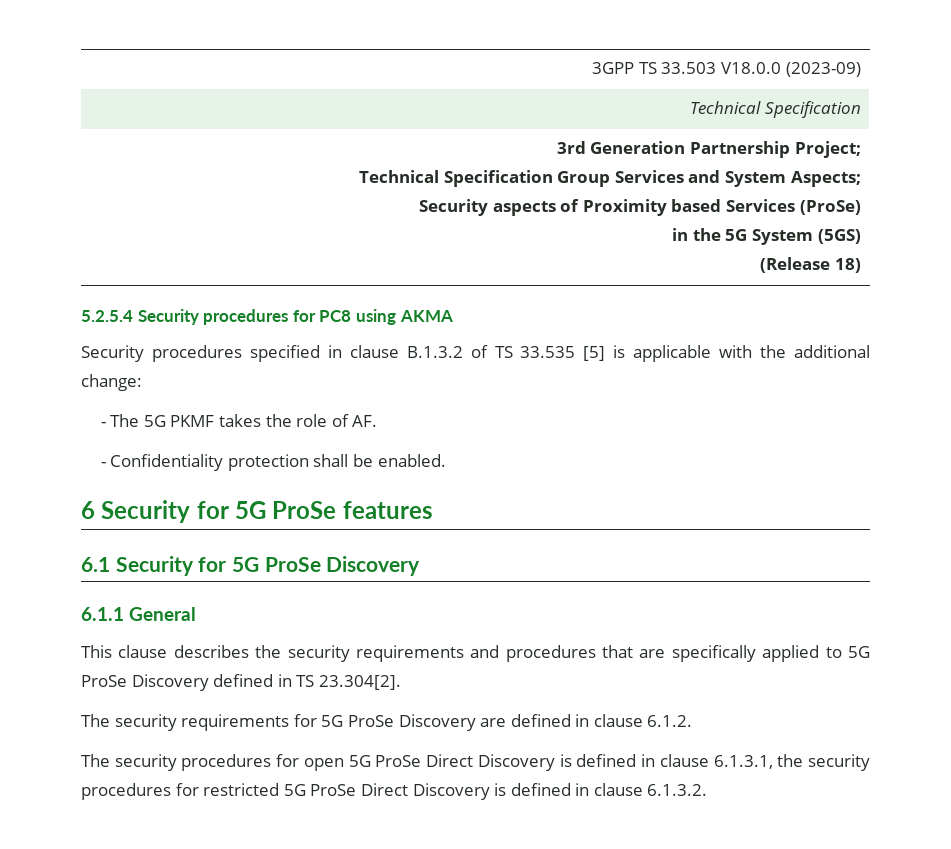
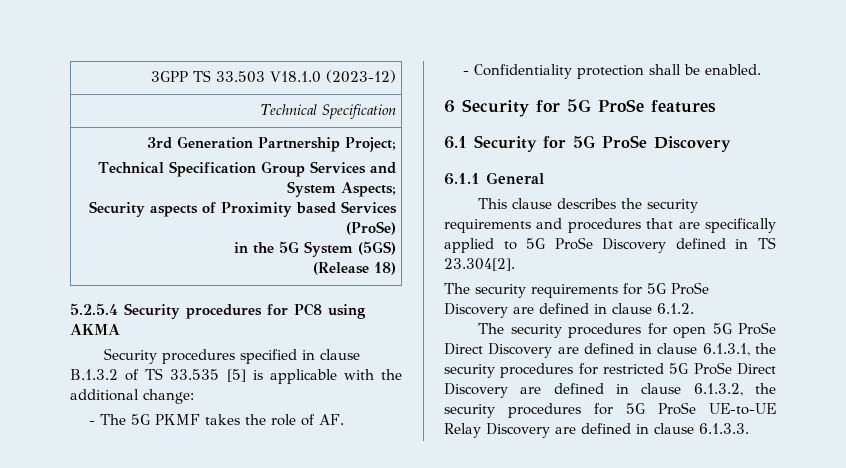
- 3GPP TS 33.503 V18.0.0 (2023-09)
+ 3GPP TS 33.503 V18.1.0 (2023-12)
- The security procedures for open 5G ProSe Direct Discovery is defined in clause 6.1.3.1, the security procedures for restricted 5G ProSe Direct Discovery is defined in clause 6.1.3.2.
+ The security procedures for open 5G ProSe Direct Discovery are defined in clause 6.1.3.1, the security procedures for restricted 5G ProSe Direct Discovery are defined in clause 6.1.3.2, the security procedures for 5G ProSe UE-to-UE Relay Discovery are defined in clause 6.1.3.3.

